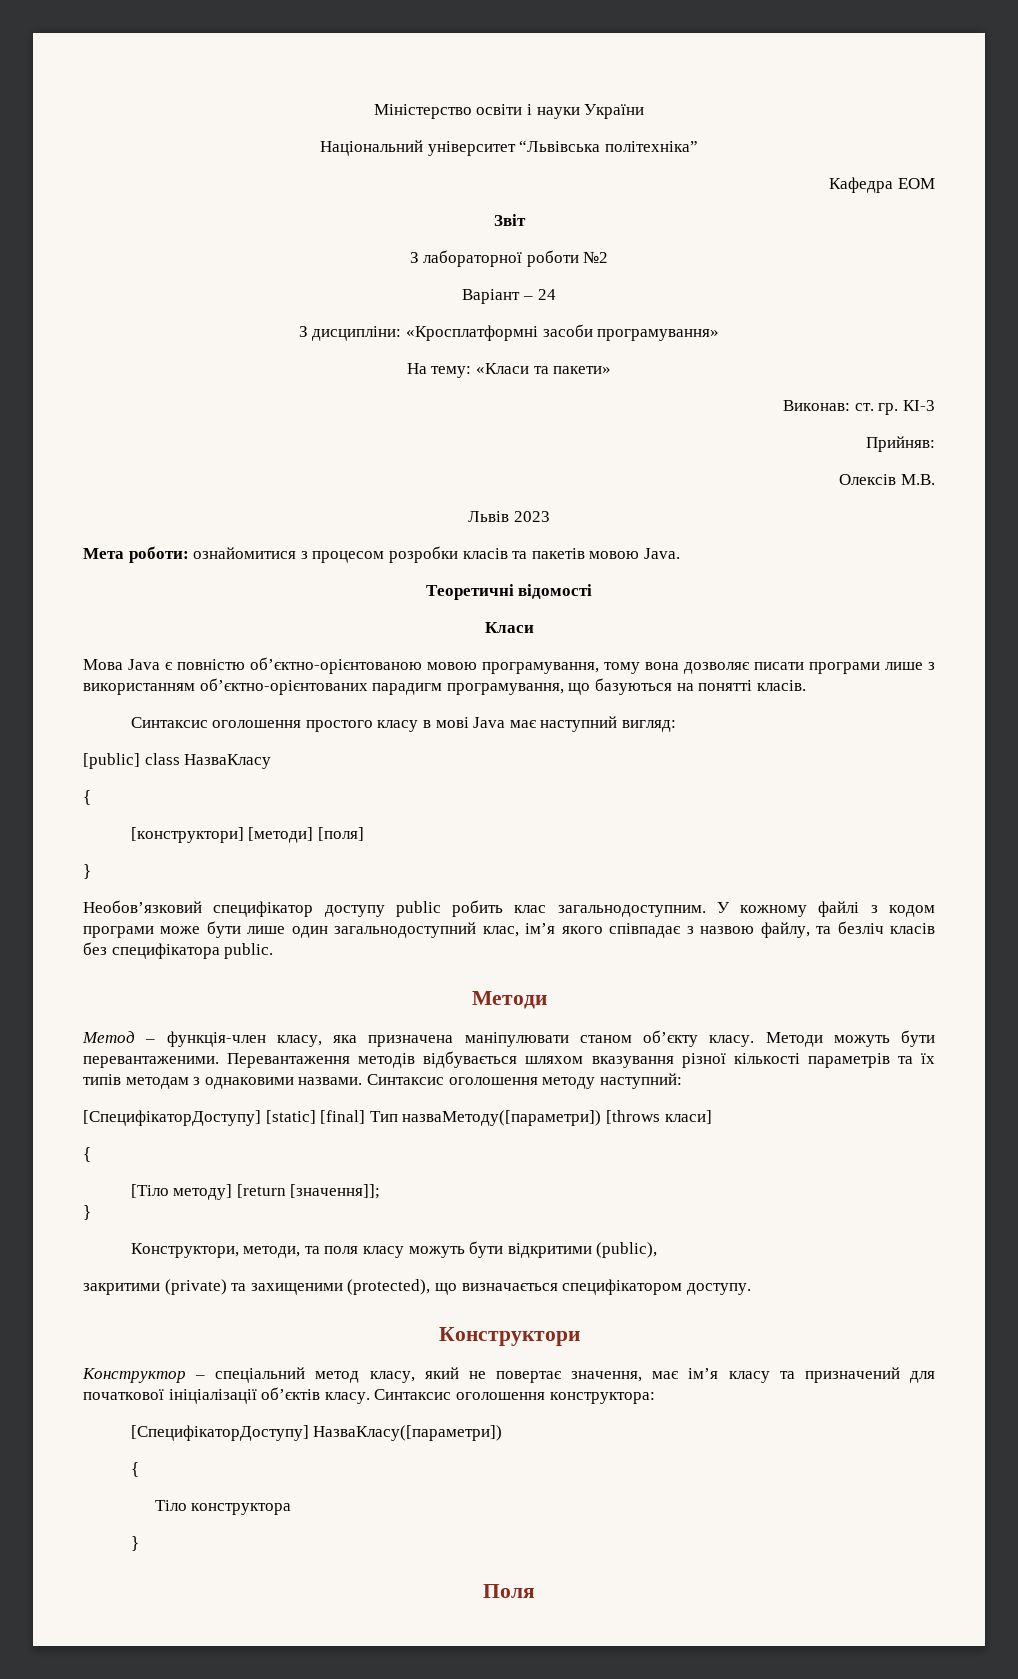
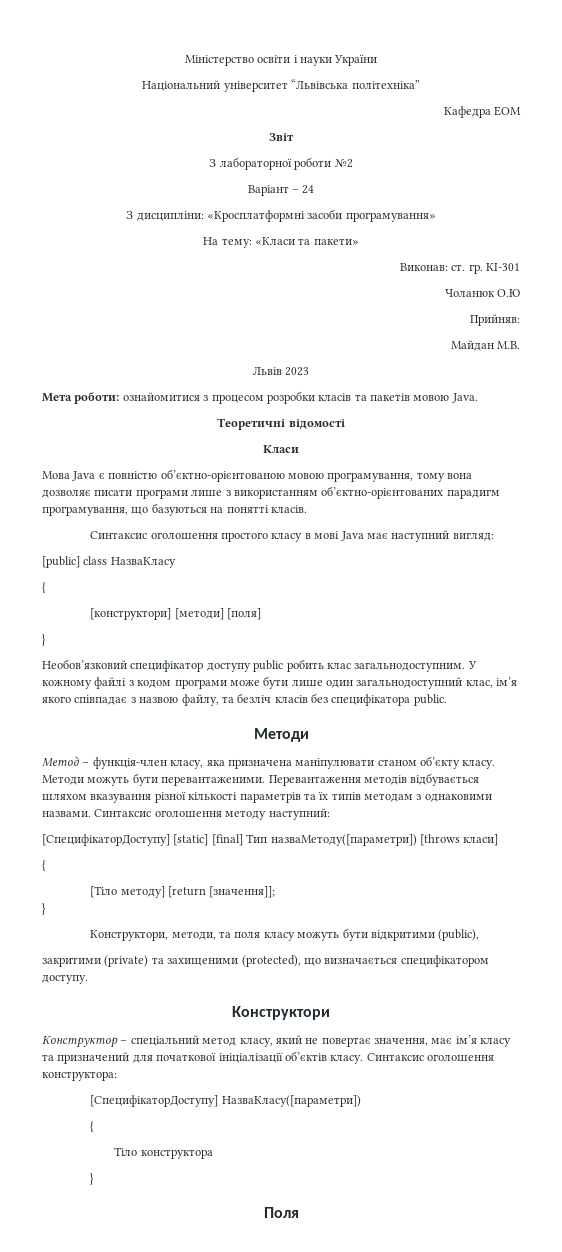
- КІ-3
+ КІ-301
+ Чоланюк О.Ю
- Олексів М.В.
+ Майдан М.В.

